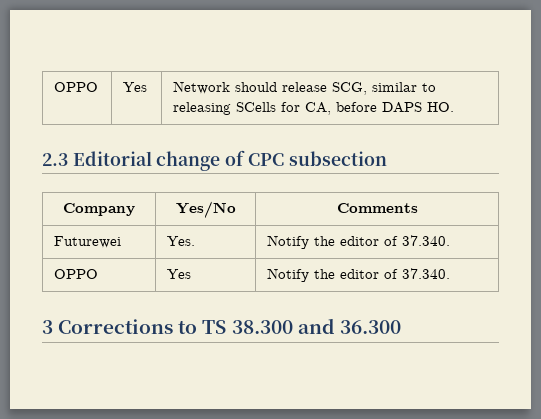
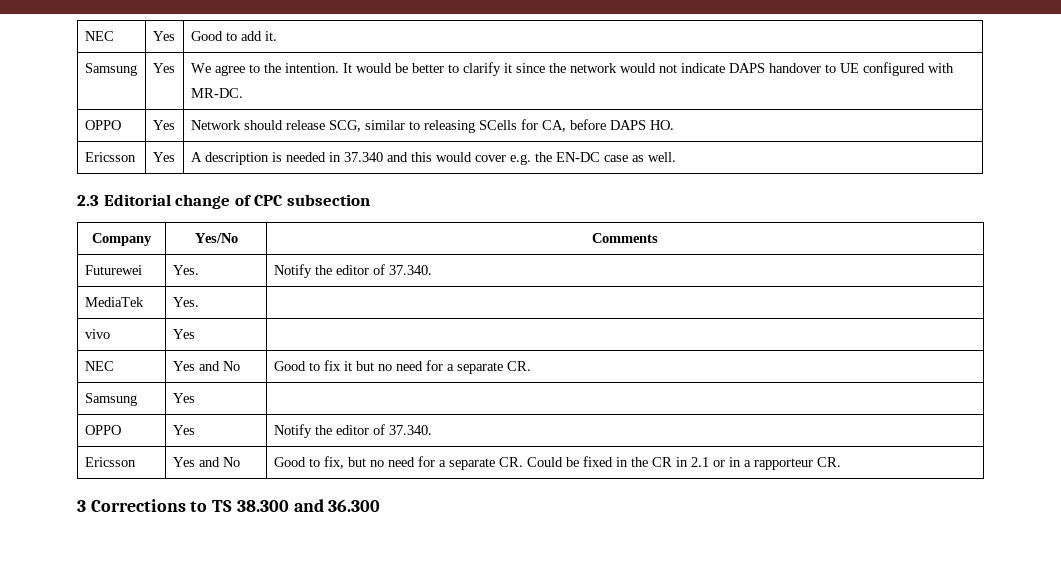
+ NEC | Yes | Good to add it.
+ Samsung | Yes | We agree to the intention. It would be better to clarify it since the network would not indicate DAPS handover to UE configured with MR-DC.
+ Ericsson | Yes | A description is needed in 37.340 and this would cover e.g. the EN-DC case as well.
+ MediaTek | Yes. |
+ vivo | Yes |
+ NEC | Yes and No | Good to fix it but no need for a separate CR.
+ Samsung | Yes |
+ Ericsson | Yes and No | Good to fix, but no need for a separate CR. Could be fixed in the CR in 2.1 or in a rapporteur CR.

